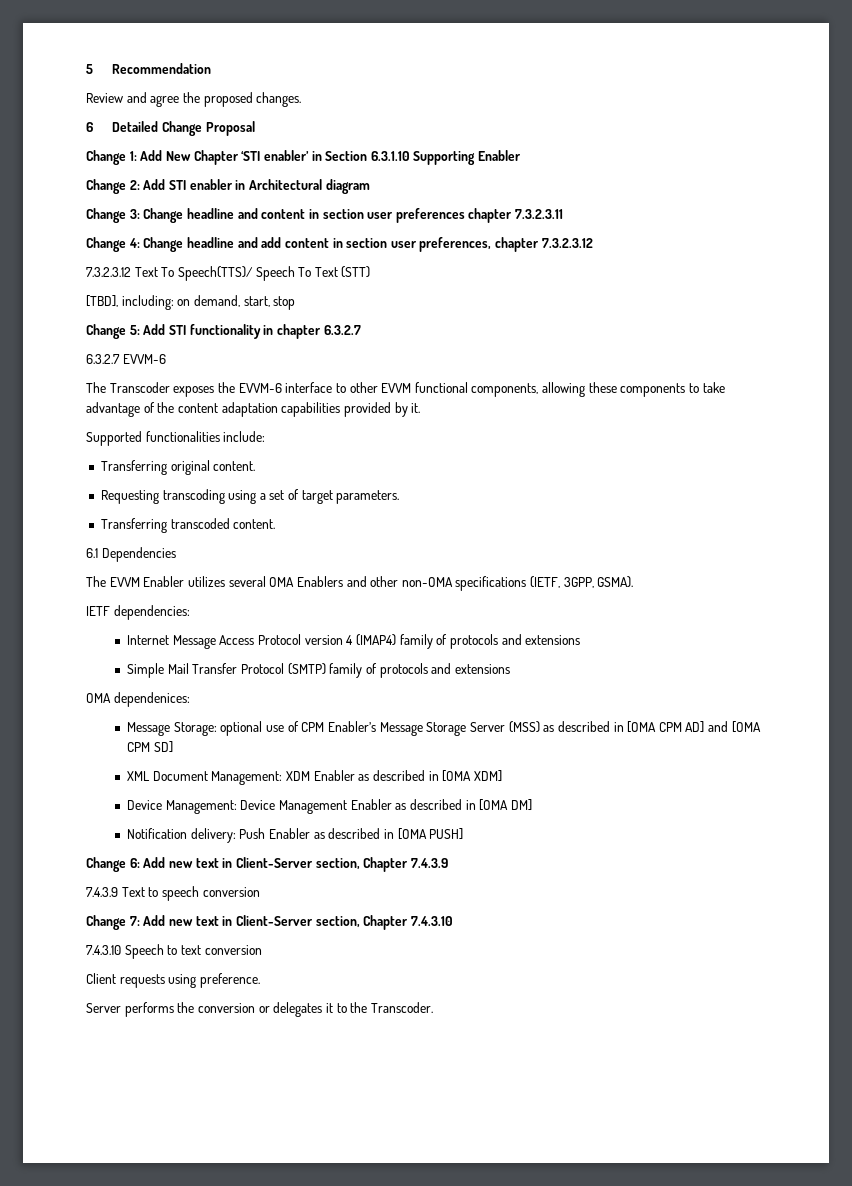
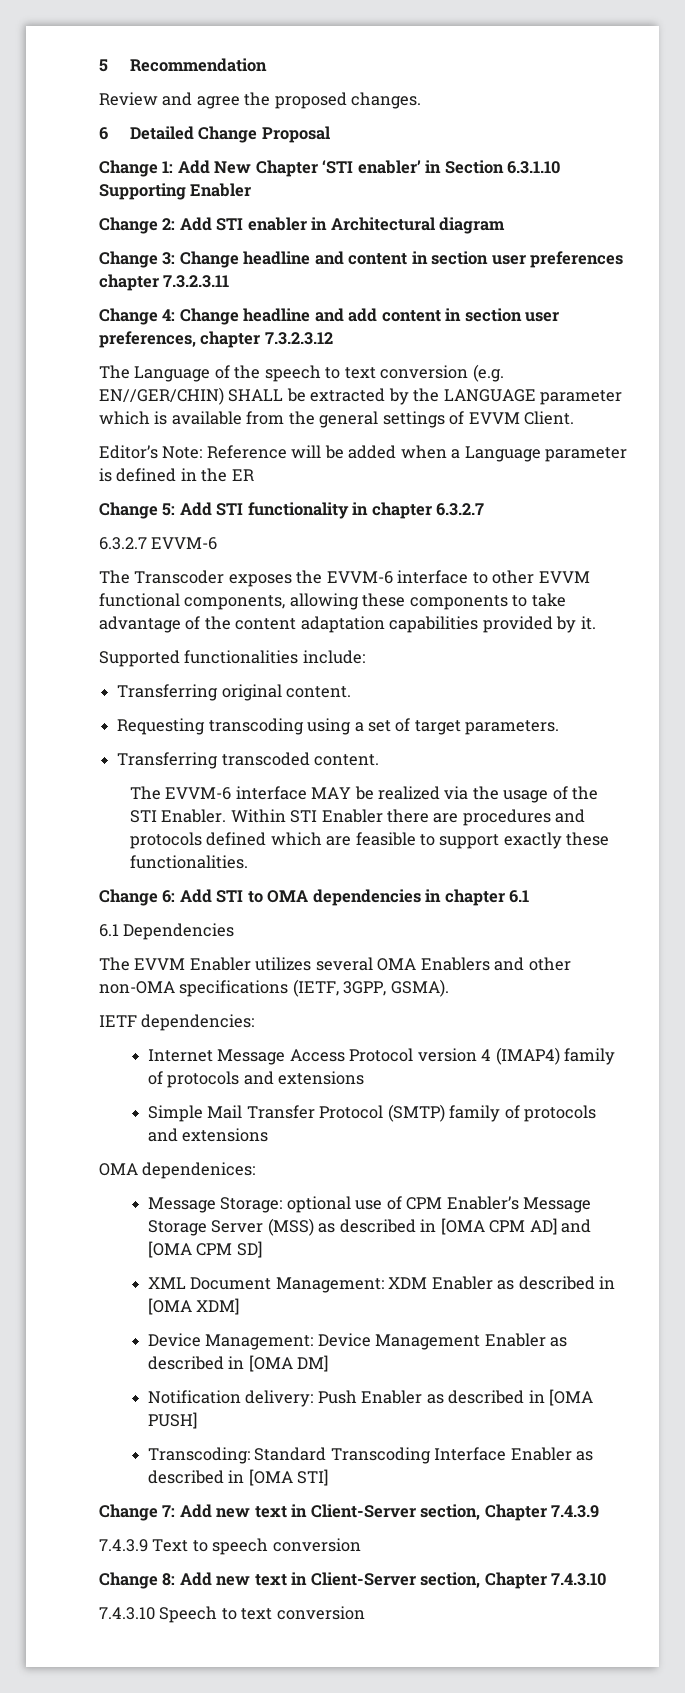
- 7.3.2.3.12 Text To Speech(TTS)/ Speech To Text (STT)
- [TBD], including: on demand, start, stop
+ The Language of the speech to text conversion (e.g. EN//GER/CHIN) SHALL be extracted by the LANGUAGE parameter which is available from the general settings of EVVM Client.
+ Editor’s Note: Reference will be added when a Language parameter is defined in the ER
+ The EVVM-6 interface MAY be realized via the usage of the STI Enabler. Within STI Enabler there are procedures and protocols defined which are feasible to support exactly these functionalities.
+ Change 6: Add STI to OMA dependencies in chapter 6.1
- Change 6: Add new text in Client-Server section, Chapter 7.4.3.9
+ Transcoding: Standard Transcoding Interface Enabler as described in [OMA STI]
+ Change 7: Add new text in Client-Server section, Chapter 7.4.3.9
- Change 7: Add new text in Client-Server section, Chapter 7.4.3.10
+ Change 8: Add new text in Client-Server section, Chapter 7.4.3.10
- Client requests using preference.
- Server performs the conversion or delegates it to the Transcoder.

